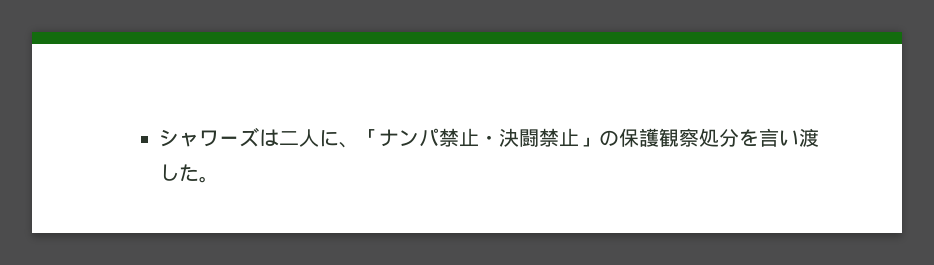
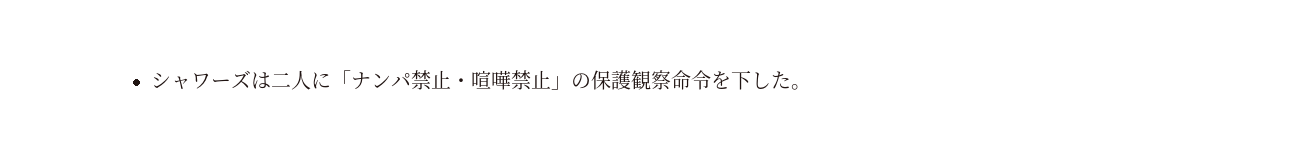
- シャワーズは二人に、「ナンパ禁止・決闘禁止」の保護観察処分を言い渡した。
+ シャワーズは二人に「ナンパ禁止・喧嘩禁止」の保護観察命令を下した。

